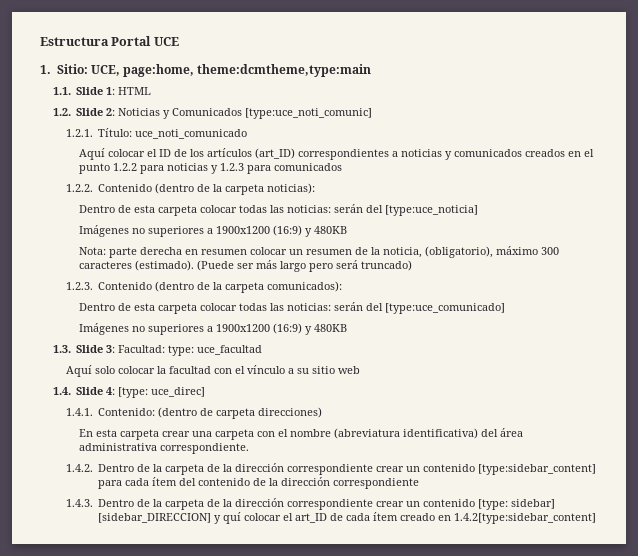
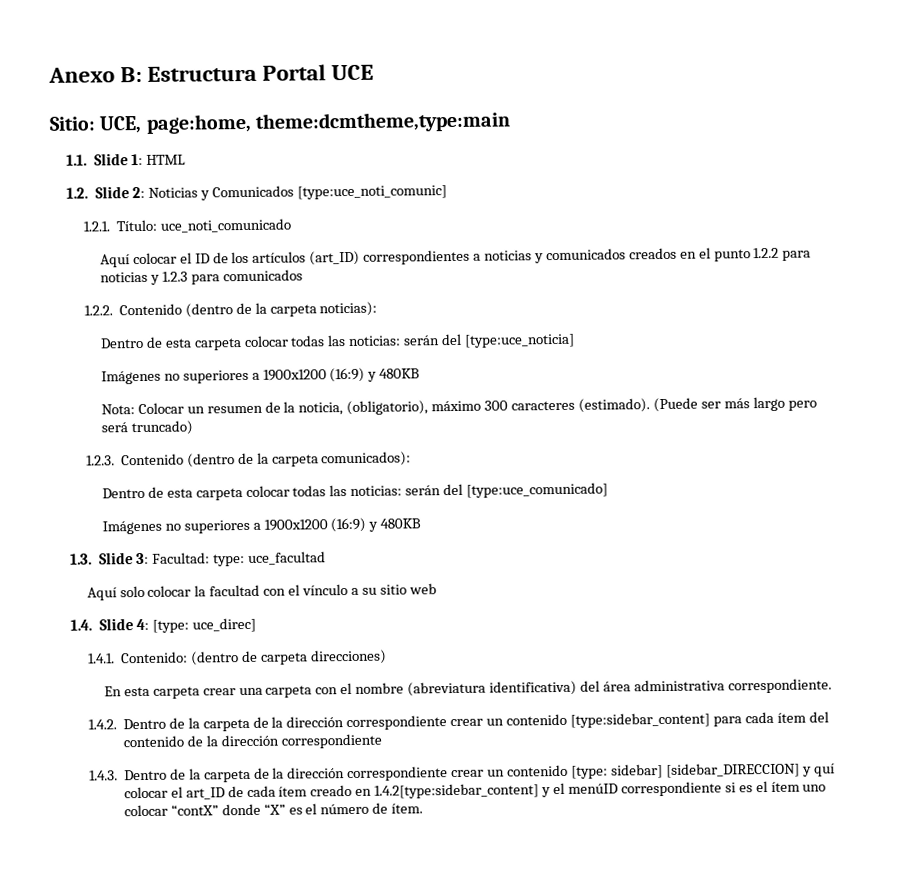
- Estructura Portal UCE
+ Anexo B: Estructura Portal UCE
- 1. Sitio: UCE, page:home, theme:dcmtheme,type:main
+ Sitio: UCE, page:home, theme:dcmtheme,type:main
- Nota: parte derecha en resumen colocar un resumen de la noticia, (obligatorio), máximo 300 caracteres (estimado).
+ Nota: Colocar un resumen de la noticia, (obligatorio), máximo 300 caracteres (estimado).
- 1.4.3. Dentro de la carpeta de la dirección correspondiente crear un contenido [type: sidebar] [sidebar_DIRECCION] y quí colocar el art_ID de cada ítem creado en 1.4.2[type:sidebar_content]
+ 1.4.3. Dentro de la carpeta de la dirección correspondiente crear un contenido [type: sidebar] [sidebar_DIRECCION] y quí colocar el art_ID de cada ítem creado en 1.4.2[type:sidebar_content] y el menúID correspondiente si es el ítem uno colocar “contX” donde “X” es el número de ítem.

